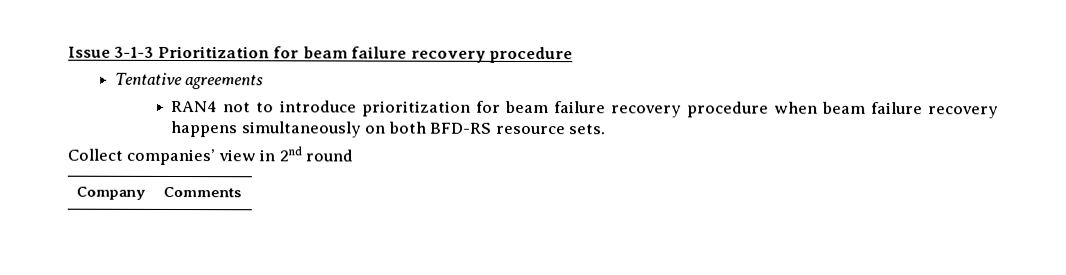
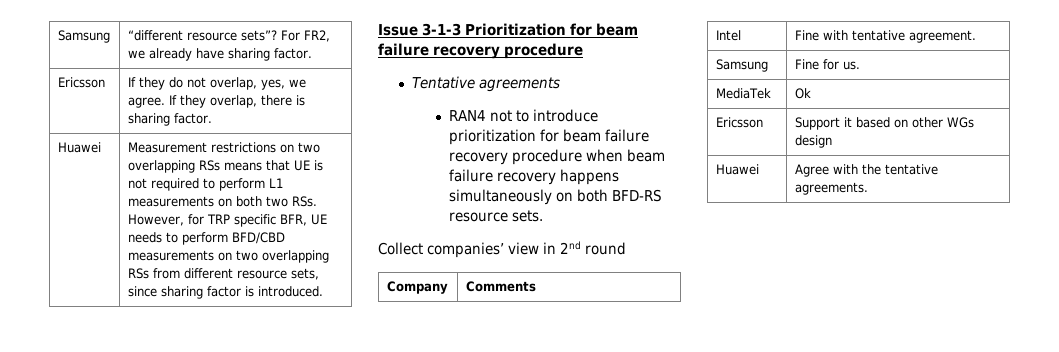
+ Samsung | “different resource sets”? For FR2, we already have sharing factor.
+ Ericsson | If they do not overlap, yes, we agree. If they overlap, there is sharing factor.
+ Huawei | Measurement restrictions on two overlapping RSs means that UE is not required to perform L1 measurements on both two RSs. However, for TRP specific BFR, UE needs to perform BFD/CBD measurements on two overlapping RSs from different resource sets, since sharing factor is introduced.
+ Intel | Fine with tentative agreement.
+ Samsung | Fine for us.
+ MediaTek | Ok
+ Ericsson | Support it based on other WGs design
+ Huawei | Agree with the tentative agreements.

